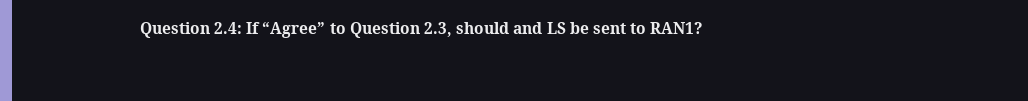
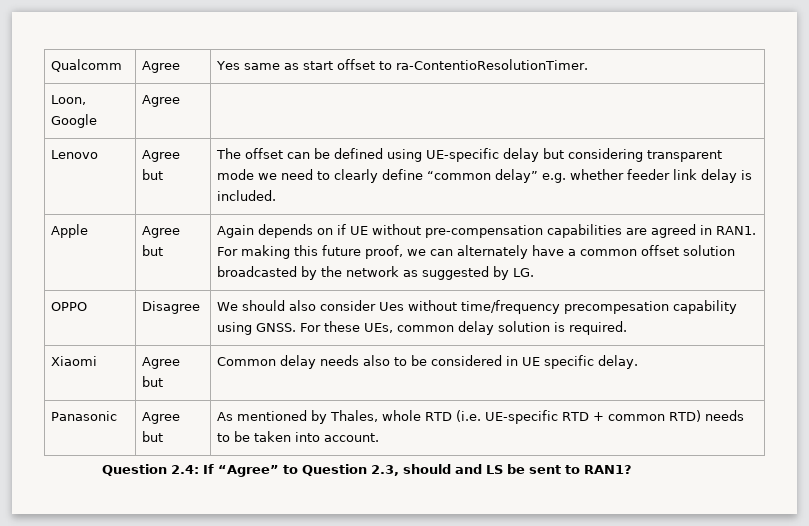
+ Qualcomm | Agree | Yes same as start offset to ra-ContentioResolutionTimer.
+ Loon, Google | Agree |
+ Lenovo | Agree but | The offset can be defined using UE-specific delay but considering transparent mode we need to clearly define “common delay” e.g. whether feeder link delay is included.
+ Apple | Agree but | Again depends on if UE without pre-compensation capabilities are agreed in RAN1. For making this future proof, we can alternately have a common offset solution broadcasted by the network as suggested by LG.
+ OPPO | Disagree | We should also consider Ues without time/frequency precompesation capability using GNSS. For these UEs, common delay solution is required.
+ Xiaomi | Agree but | Common delay needs also to be considered in UE specific delay.
+ Panasonic | Agree but | As mentioned by Thales, whole RTD (i.e. UE-specific RTD + common RTD) needs to be taken into account.

